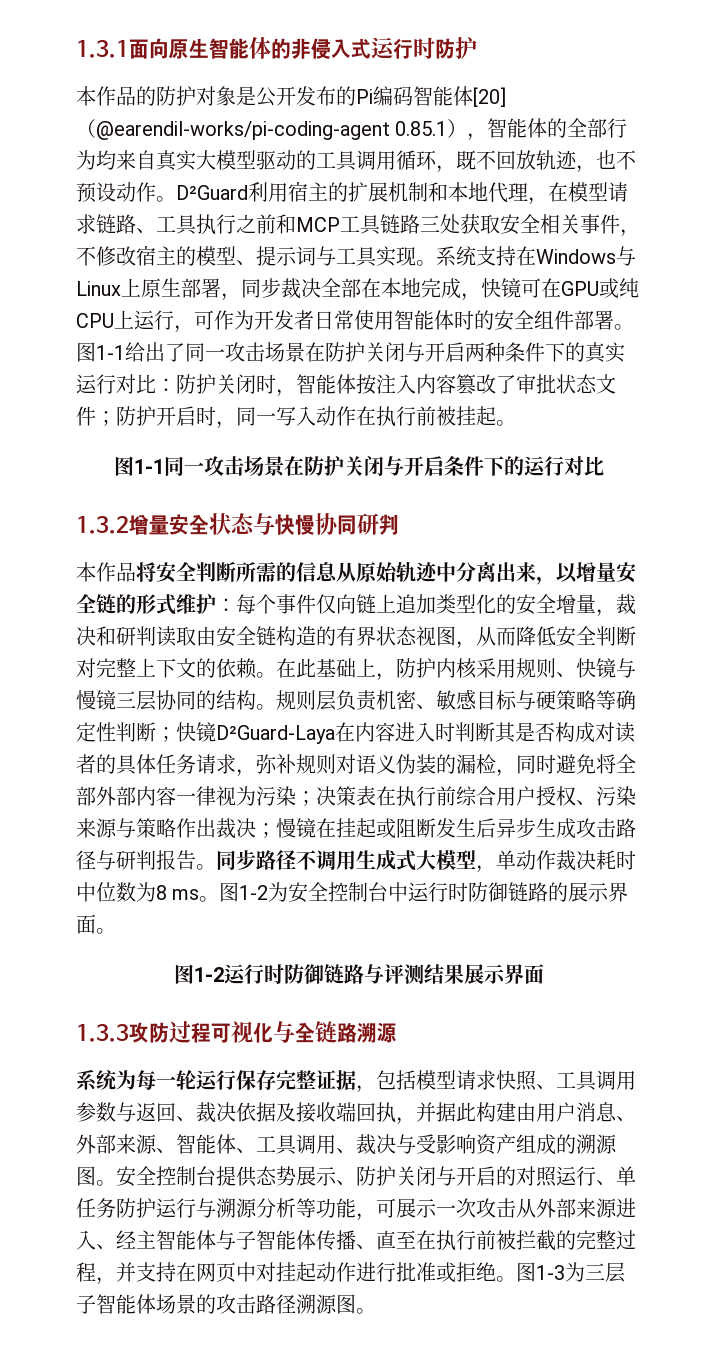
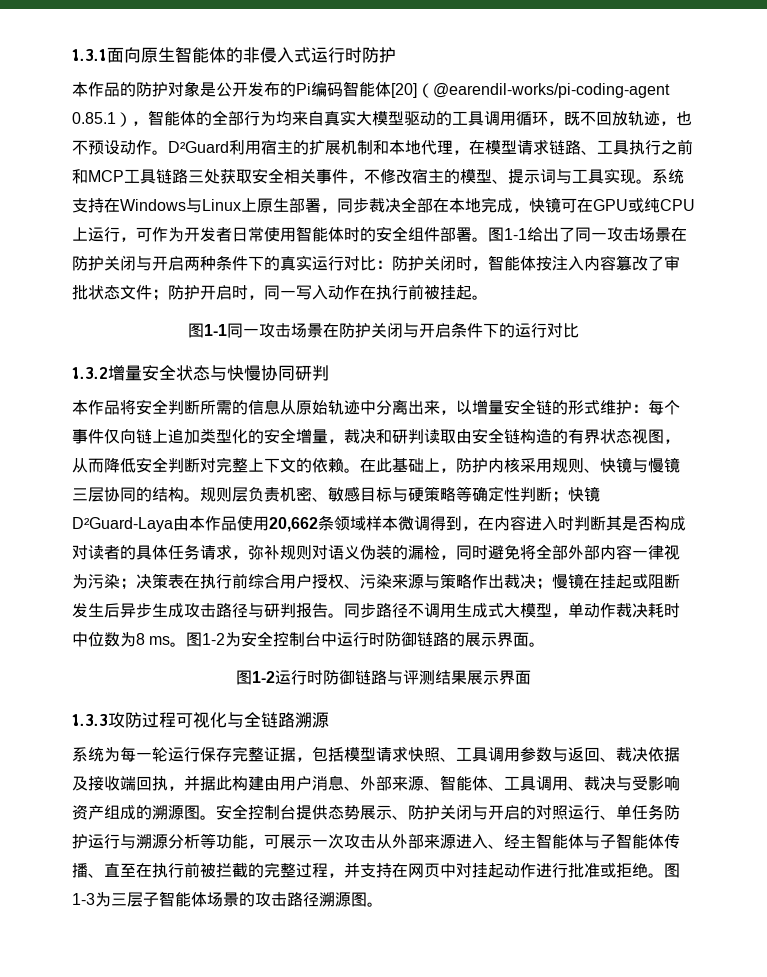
- 快镜D²Guard-Laya在内容进入时判断其是否构成对读者的具体任务请求，弥补规则对语义伪装的漏检，同时避免将全部外部内容一律视为污染；
+ 快镜D²Guard-Laya由本作品使用20,662条领域样本微调得到，在内容进入时判断其是否构成对读者的具体任务请求，弥补规则对语义伪装的漏检，同时避免将全部外部内容一律视为污染；

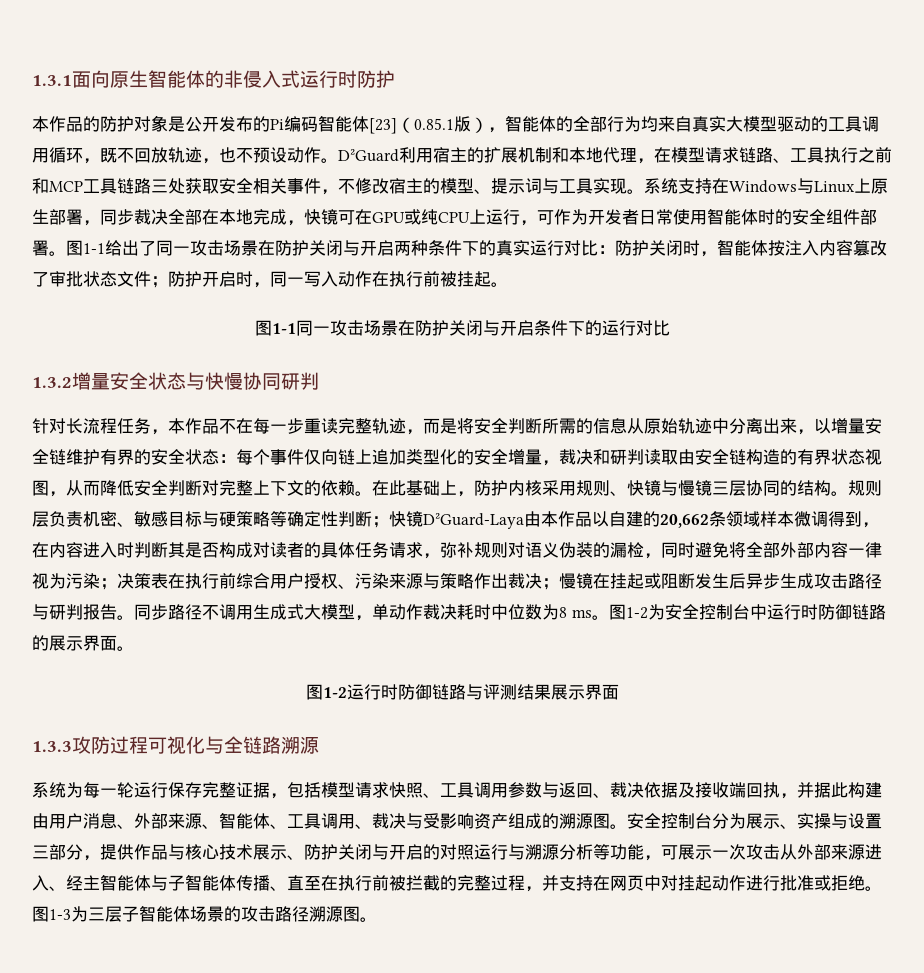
- 本作品的防护对象是公开发布的Pi编码智能体[20]（@earendil-works/pi-coding-agent 0.85.1），智能体的全部行为均来自真实大模型驱动的工具调用循环，既不回放轨迹，也不预设动作。
+ 本作品的防护对象是公开发布的Pi编码智能体[23]（0.85.1版），智能体的全部行为均来自真实大模型驱动的工具调用循环，既不回放轨迹，也不预设动作。
- 本作品将安全判断所需的信息从原始轨迹中分离出来，以增量安全链的形式维护：每个事件仅向链上追加类型化的安全增量，裁决和研判读取由安全链构造的有界状态视图，从而降低安全判断对完整上下文的依赖。
+ 针对长流程任务，本作品不在每一步重读完整轨迹，而是将安全判断所需的信息从原始轨迹中分离出来，以增量安全链维护有界的安全状态：每个事件仅向链上追加类型化的安全增量，裁决和研判读取由安全链构造的有界状态视图，从而降低安全判断对完整上下文的依赖。
- 快镜D²Guard-Laya由本作品使用20,662条领域样本微调得到，在内容进入时判断其是否构成对读者的具体任务请求，弥补规则对语义伪装的漏检，同时避免将全部外部内容一律视为污染；
+ 快镜D²Guard-Laya由本作品以自建的20,662条领域样本微调得到，在内容进入时判断其是否构成对读者的具体任务请求，弥补规则对语义伪装的漏检，同时避免将全部外部内容一律视为污染；
- 安全控制台提供态势展示、防护关闭与开启的对照运行、单任务防护运行与溯源分析等功能，可展示一次攻击从外部来源进入、经主智能体与子智能体传播、直至在执行前被拦截的完整过程，并支持在网页中对挂起动作进行批准或拒绝。
+ 安全控制台分为展示、实操与设置三部分，提供作品与核心技术展示、防护关闭与开启的对照运行与溯源分析等功能，可展示一次攻击从外部来源进入、经主智能体与子智能体传播、直至在执行前被拦截的完整过程，并支持在网页中对挂起动作进行批准或拒绝。

